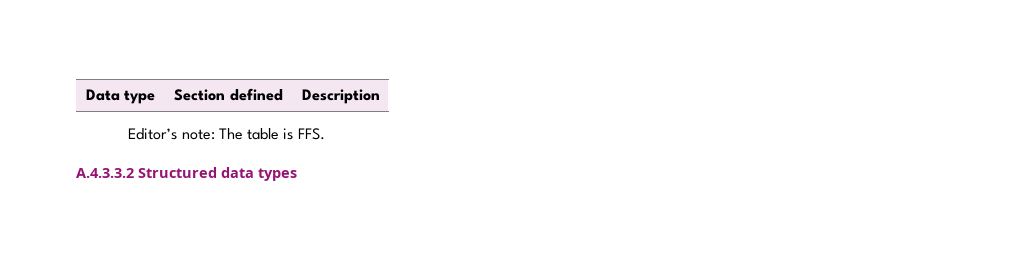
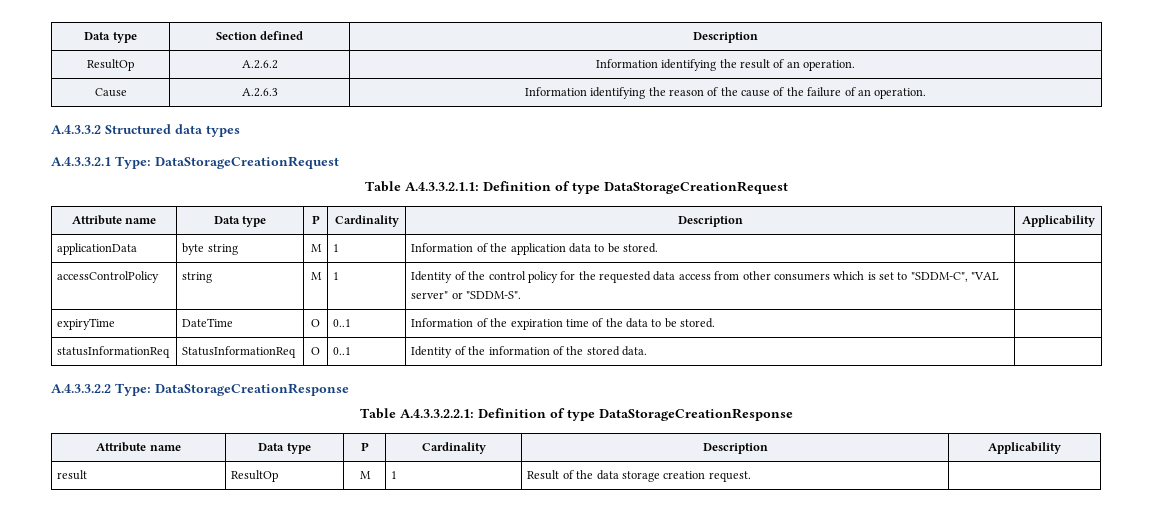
- Editor’s note: The table is FFS.
+ ResultOp | A.2.6.2 | Information identifying the result of an operation.
+ Cause | A.2.6.3 | Information identifying the reason of the cause of the failure of an operation.
  A.4.3.3.2 Structured data types
+ A.4.3.3.2.1 Type: DataStorageCreationRequest
+ Table A.4.3.3.2.1.1: Definition of type DataStorageCreationRequest
+ Attribute name | Data type | P | Cardinality | Description | Applicability
+ applicationData | byte string | M | 1 | Information of the application data to be stored. |
+ accessControlPolicy | string | M | 1 | Identity of the control policy for the requested data access from other consumers which is set to "SDDM-C", "VAL server" or "SDDM-S". |
+ expiryTime | DateTime | O | 0..1 | Information of the expiration time of the data to be stored. |
+ statusInformationReq | StatusInformationReq | O | 0..1 | Identity of the information of the stored data. |
+ A.4.3.3.2.2 Type: DataStorageCreationResponse
+ Table A.4.3.3.2.2.1: Definition of type DataStorageCreationResponse
+ Attribute name | Data type | P | Cardinality | Description | Applicability
+ result | ResultOp | M | 1 | Result of the data storage creation request. |

